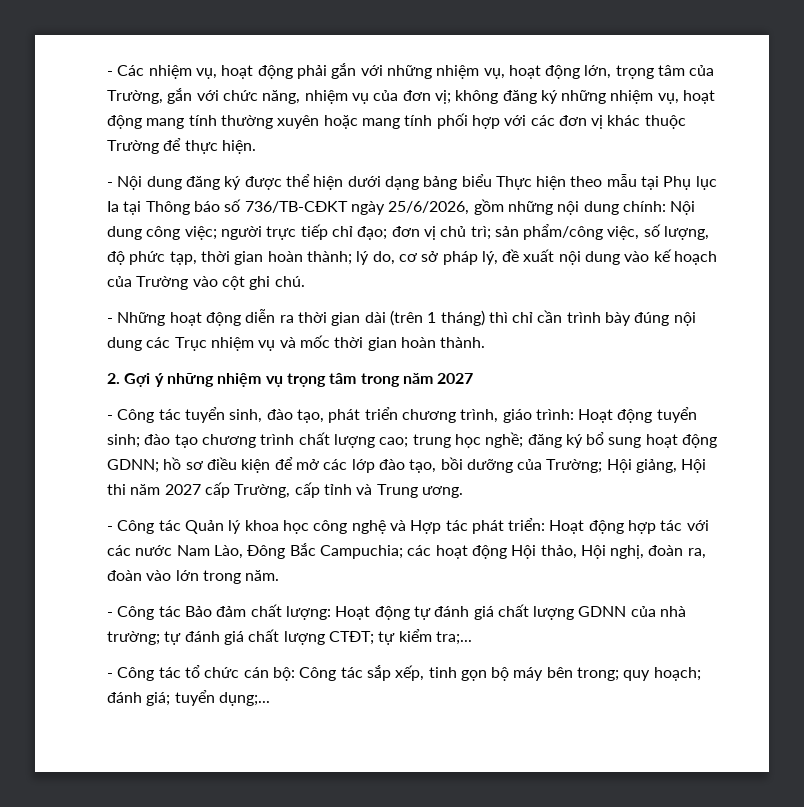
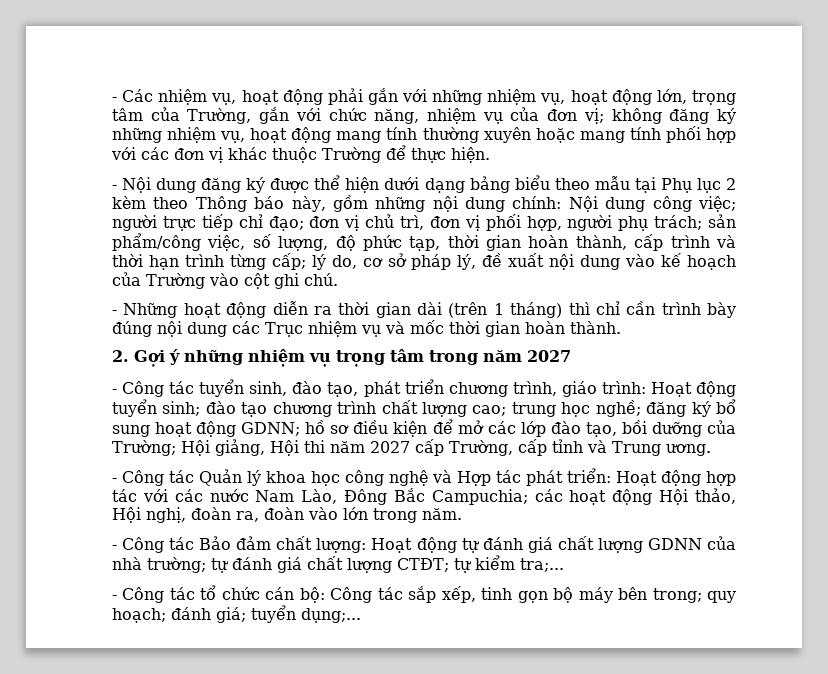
- - Nội dung đăng ký được thể hiện dưới dạng bảng biểu Thực hiện theo mẫu tại Phụ lục Ia tại Thông báo số 736/TB-CĐKT ngày 25/6/2026, gồm những nội dung chính:
+ - Nội dung đăng ký được thể hiện dưới dạng bảng biểu theo mẫu tại Phụ lục 2 kèm theo Thông báo này, gồm những nội dung chính:
- đơn vị chủ trì;
+ đơn vị chủ trì, đơn vị phối hợp, người phụ trách;
- sản phẩm/công việc, số lượng, độ phức tạp, thời gian hoàn thành;
+ sản phẩm/công việc, số lượng, độ phức tạp, thời gian hoàn thành, cấp trình và thời hạn trình từng cấp;

